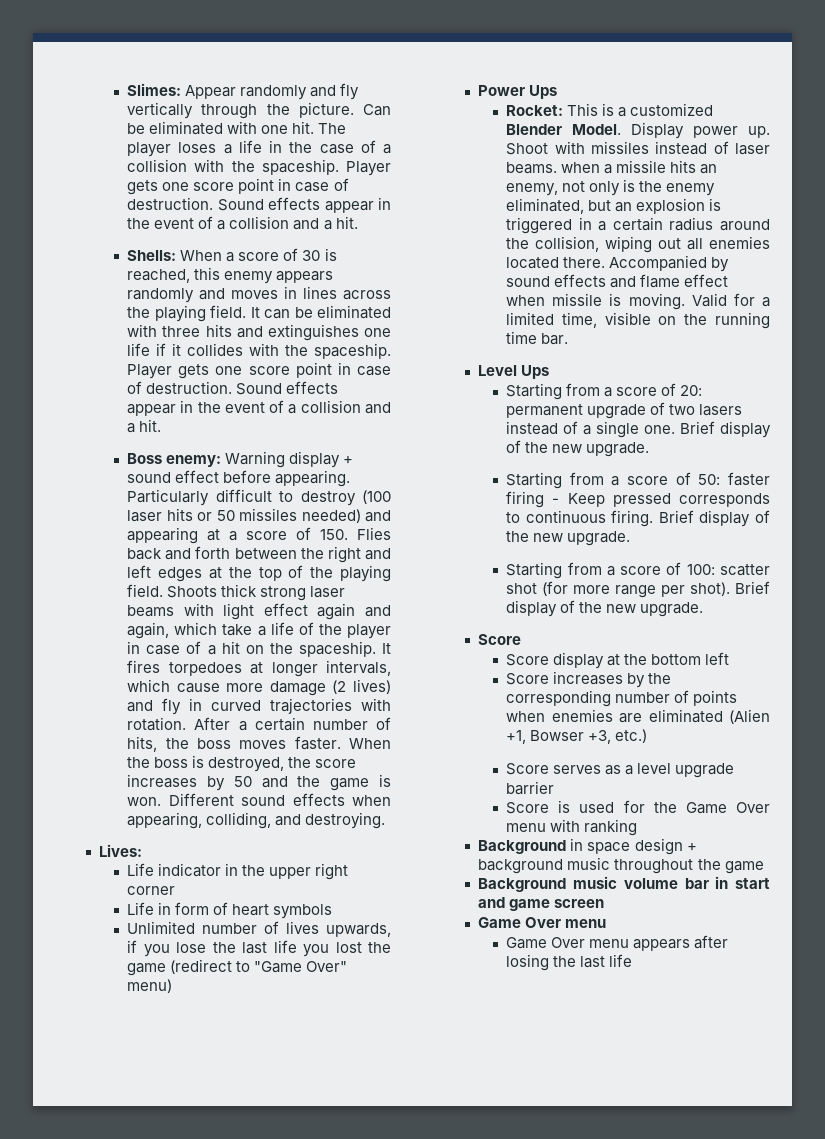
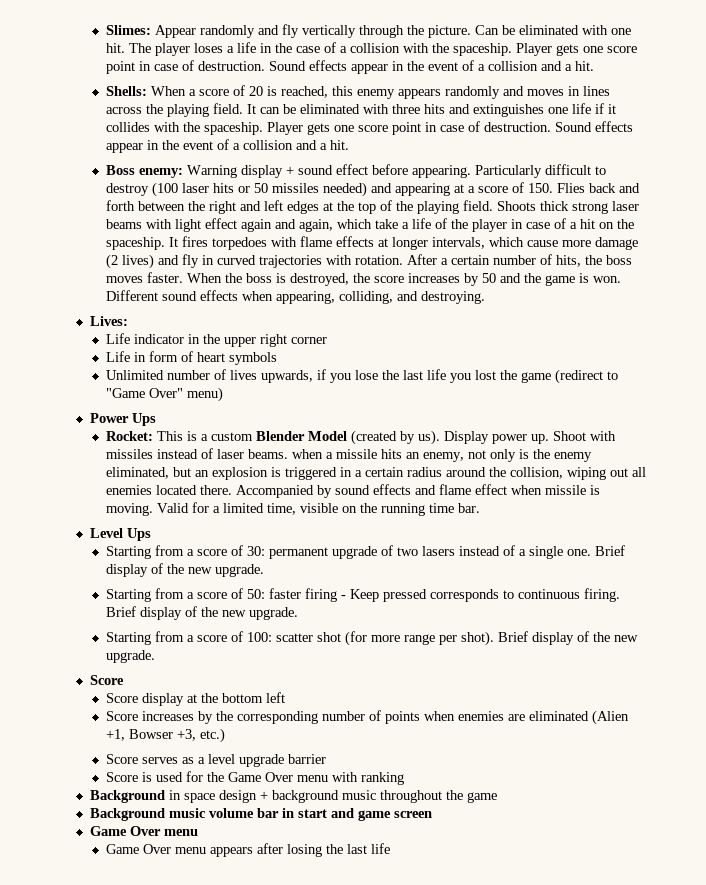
- Shells: When a score of 30 is reached, this enemy appears randomly and moves in lines across the playing field.
+ Shells: When a score of 20 is reached, this enemy appears randomly and moves in lines across the playing field.
- It fires torpedoes at longer intervals, which cause more damage (2 lives) and fly in curved trajectories with rotation.
+ It fires torpedoes with flame effects at longer intervals, which cause more damage (2 lives) and fly in curved trajectories with rotation.
- Rocket: This is a customized Blender Model.
+ Rocket: This is a custom Blender Model (created by us).
- Starting from a score of 20: permanent upgrade of two lasers instead of a single one.
+ Starting from a score of 30: permanent upgrade of two lasers instead of a single one.

